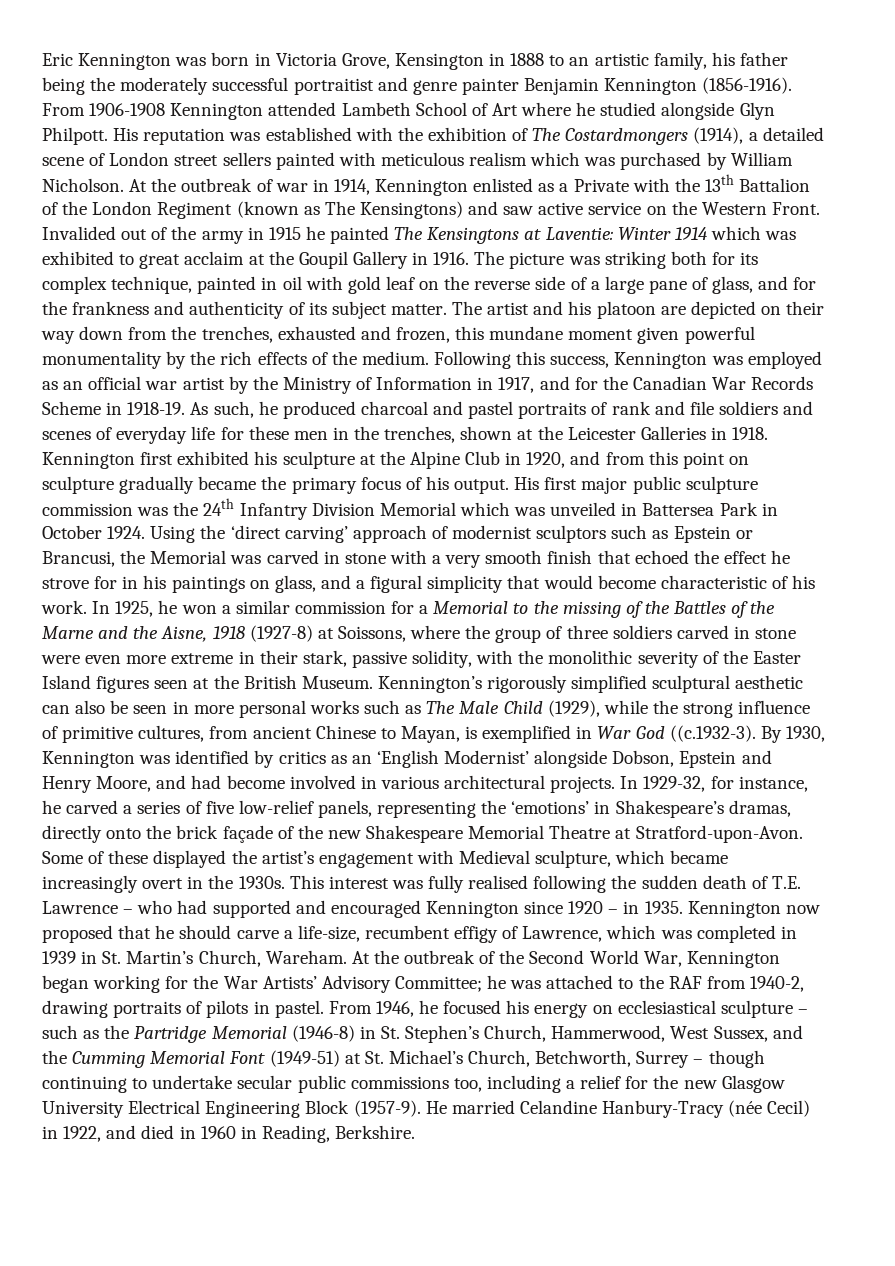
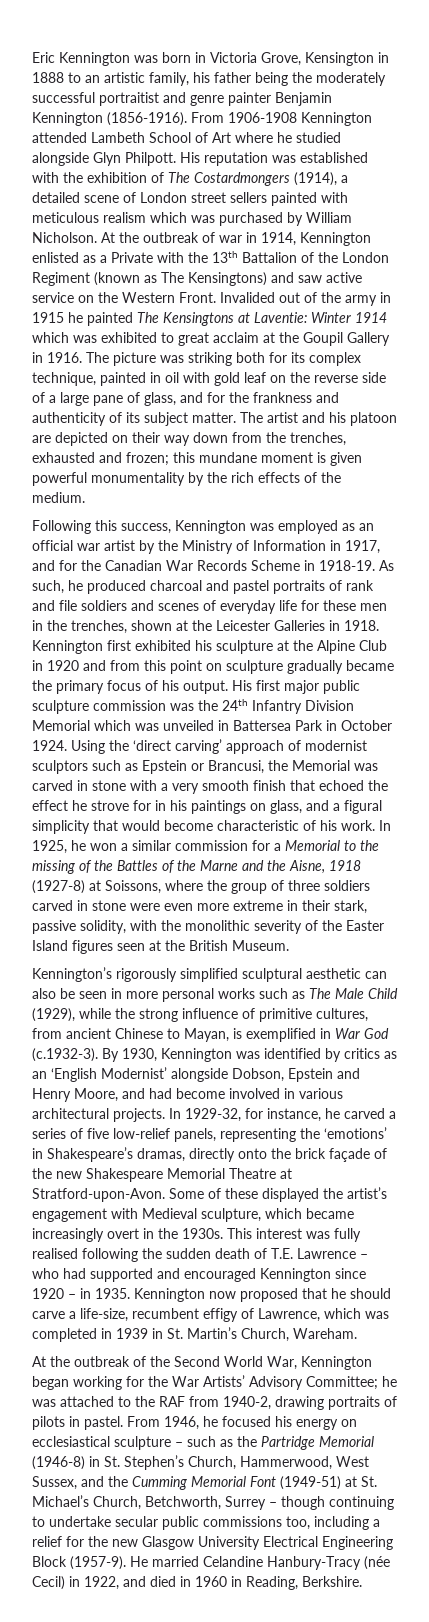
- The artist and his platoon are depicted on their way down from the trenches, exhausted and frozen, this mundane moment given powerful monumentality by the rich effects of the medium. Following this success, Kennington was employed as an official war artist by the Ministry of Information in 1917, and for the Canadian War Records Scheme in 1918-19.
+ The artist and his platoon are depicted on their way down from the trenches, exhausted and frozen; this mundane moment is given powerful monumentality by the rich effects of the medium.
+ Following this success, Kennington was employed as an official war artist by the Ministry of Information in 1917, and for the Canadian War Records Scheme in 1918-19.
- Kennington first exhibited his sculpture at the Alpine Club in 1920, and from this point on sculpture gradually became the primary focus of his output.
+ Kennington first exhibited his sculpture at the Alpine Club in 1920 and from this point on sculpture gradually became the primary focus of his output.
- In 1925, he won a similar commission for a Memorial to the missing of the Battles of the Marne and the Aisne, 1918 (1927-8) at Soissons, where the group of three soldiers carved in stone were even more extreme in their stark, passive solidity, with the monolithic severity of the Easter Island figures seen at the British Museum. Kennington’s rigorously simplified sculptural aesthetic can also be seen in more personal works such as The Male Child (1929), while the strong influence of primitive cultures, from ancient Chinese to Mayan, is exemplified in War God ((c.1932-3). By 1930, Kennington was identified by critics as an ‘English Modernist’ alongside Dobson, Epstein and Henry Moore, and had become involved in various architectural projects.
+ In 1925, he won a similar commission for a Memorial to the missing of the Battles of the Marne and the Aisne, 1918 (1927-8) at Soissons, where the group of three soldiers carved in stone were even more extreme in their stark, passive solidity, with the monolithic severity of the Easter Island figures seen at the British Museum.
+ Kennington’s rigorously simplified sculptural aesthetic can also be seen in more personal works such as The Male Child (1929), while the strong influence of primitive cultures, from ancient Chinese to Mayan, is exemplified in War God (c.1932-3). By 1930, Kennington was identified by critics as an ‘English Modernist’ alongside Dobson, Epstein and Henry Moore, and had become involved in various architectural projects.
- Kennington now proposed that he should carve a life-size, recumbent effigy of Lawrence, which was completed in 1939 in St. Martin’s Church, Wareham. At the outbreak of the Second World War, Kennington began working for the War Artists’ Advisory Committee; he was attached to the RAF from 1940-2, drawing portraits of pilots in pastel.
+ Kennington now proposed that he should carve a life-size, recumbent effigy of Lawrence, which was completed in 1939 in St. Martin’s Church, Wareham.
+ At the outbreak of the Second World War, Kennington began working for the War Artists’ Advisory Committee; he was attached to the RAF from 1940-2, drawing portraits of pilots in pastel.

